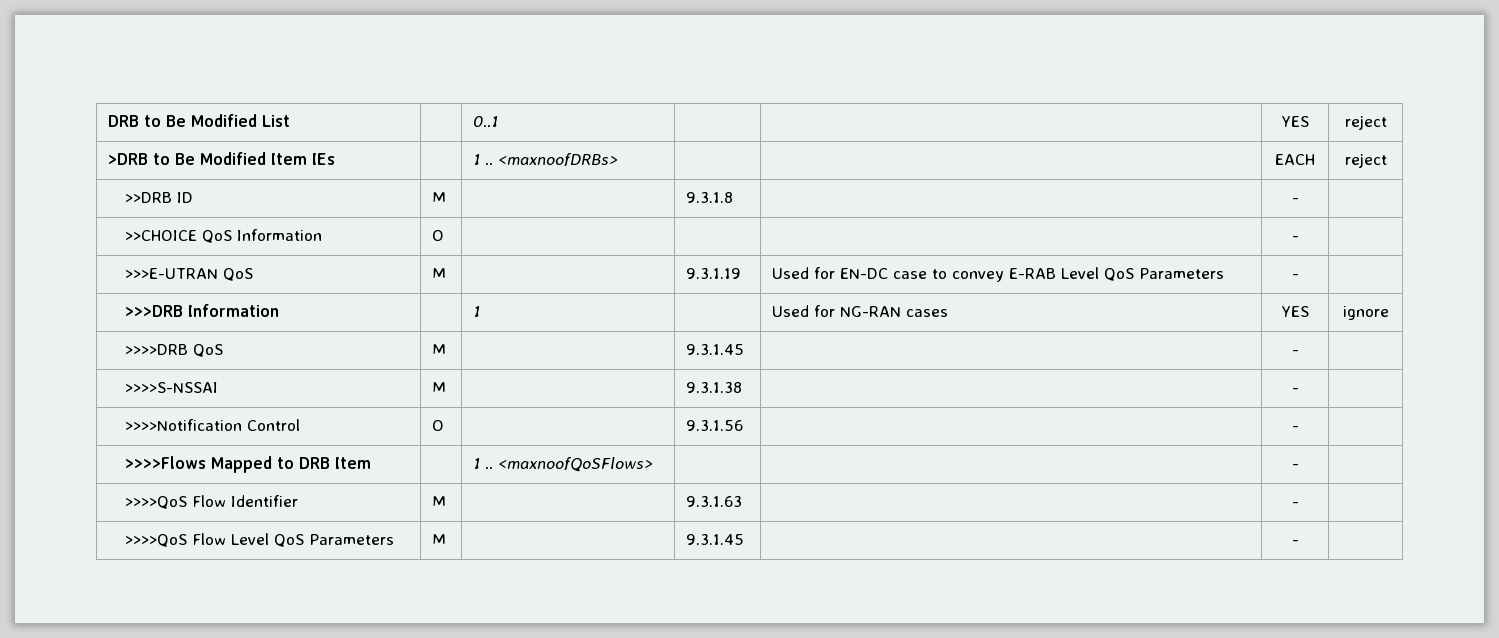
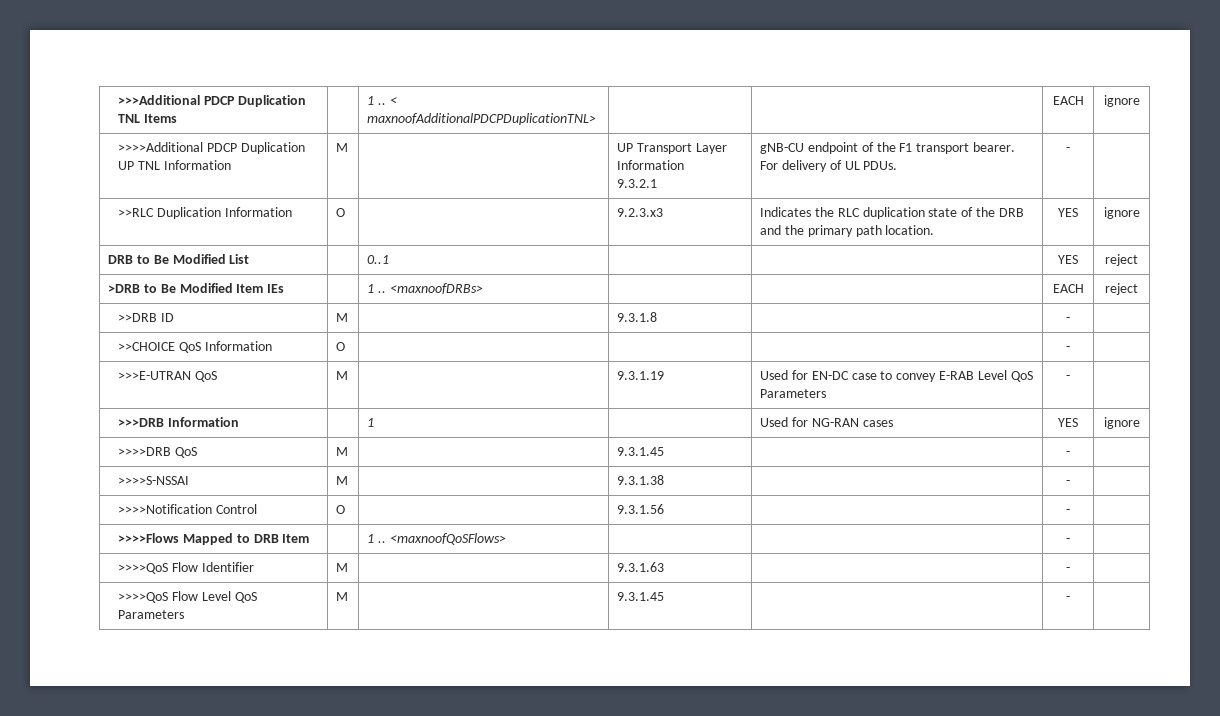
+ >>>Additional PDCP Duplication TNL Items | | 1 .. < maxnoofAdditionalPDCPDuplicationTNL> | | | EACH | ignore
+ >>>>Additional PDCP Duplication UP TNL Information | M | | UP Transport Layer Information
+ 9.3.2.1 | gNB-CU endpoint of the F1 transport bearer. For delivery of UL PDUs. | - |
+ >>RLC Duplication Information | O | | 9.2.3.x3 | Indicates the RLC duplication state of the DRB and the primary path location. | YES | ignore

